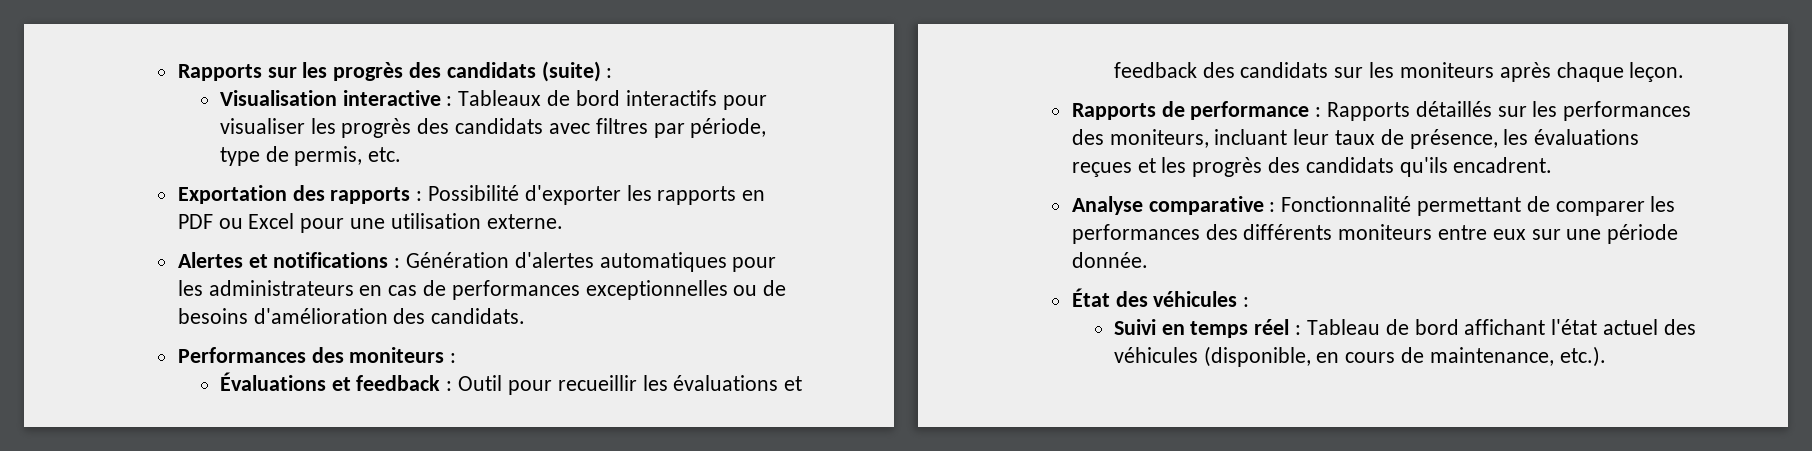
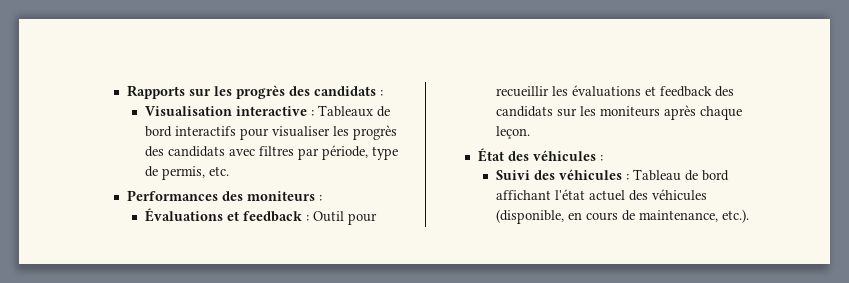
- Rapports sur les progrès des candidats (suite) :
+ Rapports sur les progrès des candidats :
- Exportation des rapports : Possibilité d'exporter les rapports en PDF ou Excel pour une utilisation externe.
- Alertes et notifications : Génération d'alertes automatiques pour les administrateurs en cas de performances exceptionnelles ou de besoins d'amélioration des candidats.
- Rapports de performance : Rapports détaillés sur les performances des moniteurs, incluant leur taux de présence, les évaluations reçues et les progrès des candidats qu'ils encadrent.
- Analyse comparative : Fonctionnalité permettant de comparer les performances des différents moniteurs entre eux sur une période donnée.
- Suivi en temps réel : Tableau de bord affichant l'état actuel des véhicules (disponible, en cours de maintenance, etc.).
+ Suivi des véhicules : Tableau de bord affichant l'état actuel des véhicules (disponible, en cours de maintenance, etc.).

